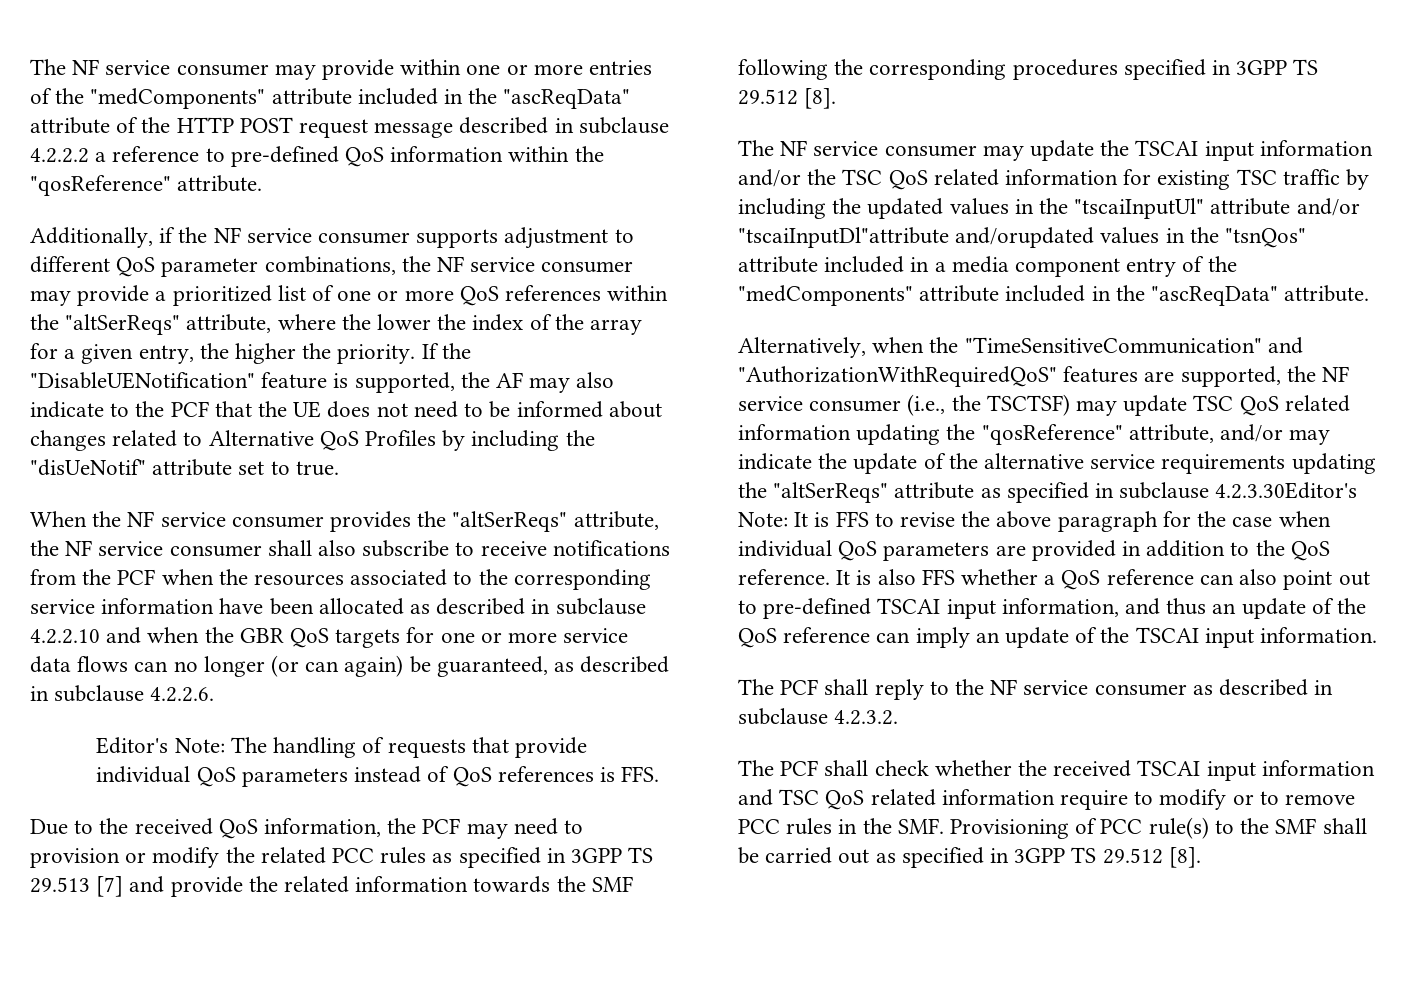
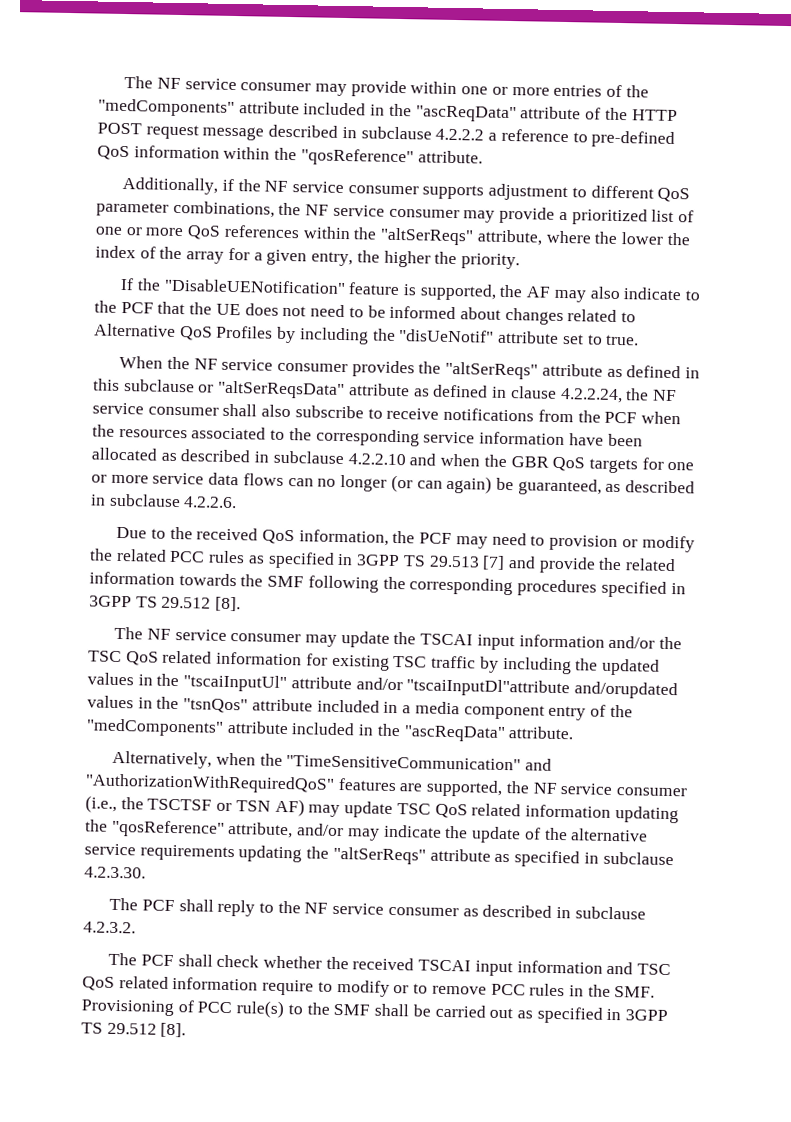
- Additionally, if the NF service consumer supports adjustment to different QoS parameter combinations, the NF service consumer may provide a prioritized list of one or more QoS references within the "altSerReqs" attribute, where the lower the index of the array for a given entry, the higher the priority. If the "DisableUENotification" feature is supported, the AF may also indicate to the PCF that the UE does not need to be informed about changes related to Alternative QoS Profiles by including the "disUeNotif" attribute set to true.
+ Additionally, if the NF service consumer supports adjustment to different QoS parameter combinations, the NF service consumer may provide a prioritized list of one or more QoS references within the "altSerReqs" attribute, where the lower the index of the array for a given entry, the higher the priority.
+ If the "DisableUENotification" feature is supported, the AF may also indicate to the PCF that the UE does not need to be informed about changes related to Alternative QoS Profiles by including the "disUeNotif" attribute set to true.
- When the NF service consumer provides the "altSerReqs" attribute, the NF service consumer shall also subscribe to receive notifications from the PCF when the resources associated to the corresponding service information have been allocated as described in subclause 4.2.2.10 and when the GBR QoS targets for one or more service data flows can no longer (or can again) be guaranteed, as described in subclause 4.2.2.6.
+ When the NF service consumer provides the "altSerReqs" attribute as defined in this subclause or "altSerReqsData" attribute as defined in clause 4.2.2.24, the NF service consumer shall also subscribe to receive notifications from the PCF when the resources associated to the corresponding service information have been allocated as described in subclause 4.2.2.10 and when the GBR QoS targets for one or more service data flows can no longer (or can again) be guaranteed, as described in subclause 4.2.2.6.
- Editor's Note: The handling of requests that provide individual QoS parameters instead of QoS references is FFS.
- Alternatively, when the "TimeSensitiveCommunication" and "AuthorizationWithRequiredQoS" features are supported, the NF service consumer (i.e., the TSCTSF) may update TSC QoS related information updating the "qosReference" attribute, and/or may indicate the update of the alternative service requirements updating the "altSerReqs" attribute as specified in subclause 4.2.3.30Editor's Note: It is FFS to revise the above paragraph for the case when individual QoS parameters are provided in addition to the QoS reference. It is also FFS whether a QoS reference can also point out to pre-defined TSCAI input information, and thus an update of the QoS reference can imply an update of the TSCAI input information.
+ Alternatively, when the "TimeSensitiveCommunication" and "AuthorizationWithRequiredQoS" features are supported, the NF service consumer (i.e., the TSCTSF or TSN AF) may update TSC QoS related information updating the "qosReference" attribute, and/or may indicate the update of the alternative service requirements updating the "altSerReqs" attribute as specified in subclause 4.2.3.30.

